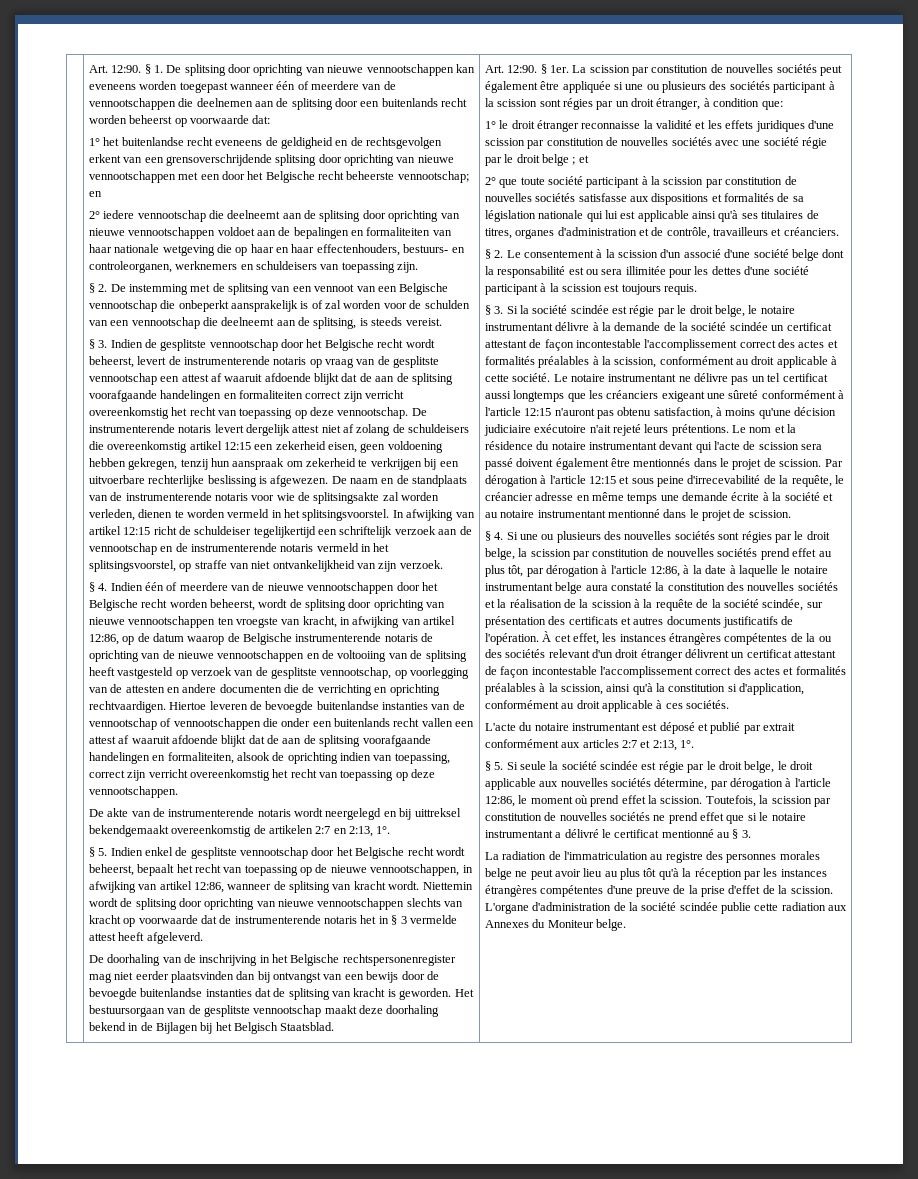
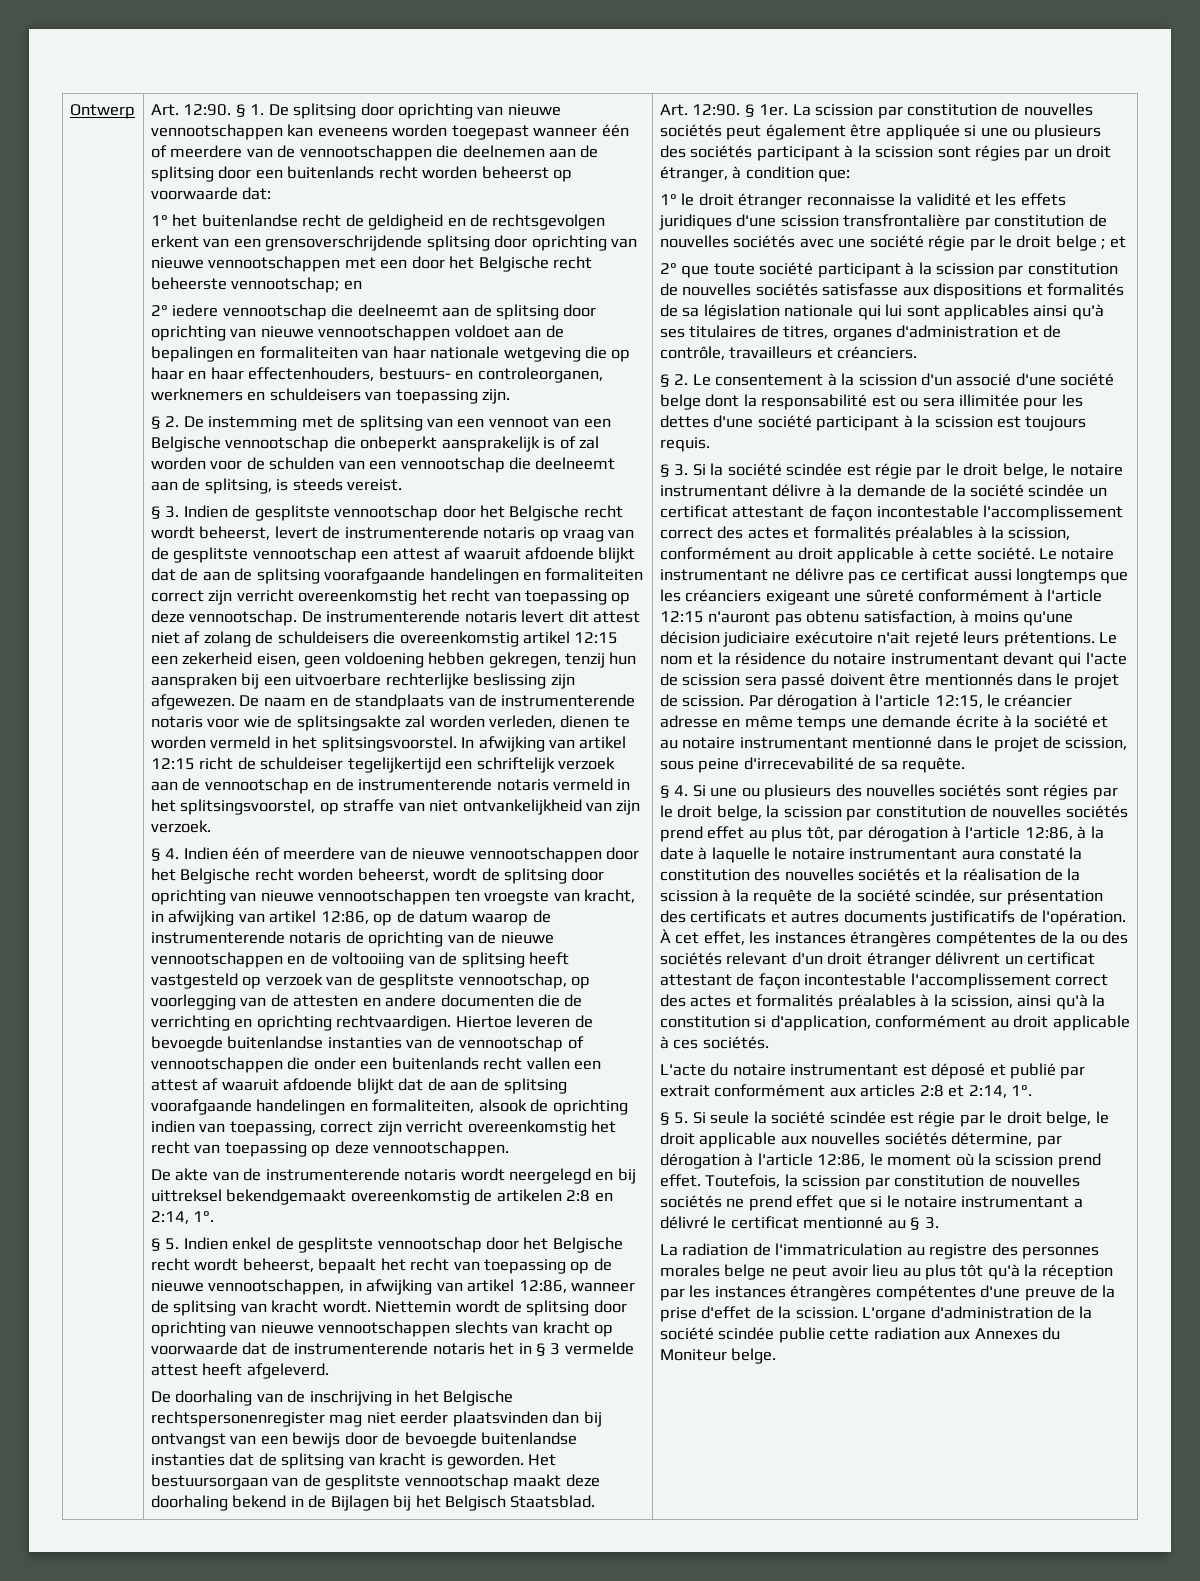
+ Ontwerp
- 1° het buitenlandse recht eveneens de geldigheid en de rechtsgevolgen erkent van een grensoverschrijdende splitsing door oprichting van nieuwe vennootschappen met een door het Belgische recht beheerste vennootschap; en
+ 1° het buitenlandse recht de geldigheid en de rechtsgevolgen erkent van een grensoverschrijdende splitsing door oprichting van nieuwe vennootschappen met een door het Belgische recht beheerste vennootschap; en
- De instrumenterende notaris levert dergelijk attest niet af zolang de schuldeisers die overeenkomstig artikel 12:15 een zekerheid eisen, geen voldoening hebben gekregen, tenzij hun aanspraak om zekerheid te verkrijgen bij een uitvoerbare rechterlijke beslissing is afgewezen.
+ De instrumenterende notaris levert dit attest niet af zolang de schuldeisers die overeenkomstig artikel 12:15 een zekerheid eisen, geen voldoening hebben gekregen, tenzij hun aanspraken bij een uitvoerbare rechterlijke beslissing zijn afgewezen.
- § 4. Indien één of meerdere van de nieuwe vennootschappen door het Belgische recht worden beheerst, wordt de splitsing door oprichting van nieuwe vennootschappen ten vroegste van kracht, in afwijking van artikel 12:86, op de datum waarop de Belgische instrumenterende notaris de oprichting van de nieuwe vennootschappen en de voltooiing van de splitsing heeft vastgesteld op verzoek van de gesplitste vennootschap, op voorlegging van de attesten en andere documenten die de verrichting en oprichting rechtvaardigen.
+ § 4. Indien één of meerdere van de nieuwe vennootschappen door het Belgische recht worden beheerst, wordt de splitsing door oprichting van nieuwe vennootschappen ten vroegste van kracht, in afwijking van artikel 12:86, op de datum waarop de instrumenterende notaris de oprichting van de nieuwe vennootschappen en de voltooiing van de splitsing heeft vastgesteld op verzoek van de gesplitste vennootschap, op voorlegging van de attesten en andere documenten die de verrichting en oprichting rechtvaardigen.
- De akte van de instrumenterende notaris wordt neergelegd en bij uittreksel bekendgemaakt overeenkomstig de artikelen 2:7 en 2:13, 1°.
+ De akte van de instrumenterende notaris wordt neergelegd en bij uittreksel bekendgemaakt overeenkomstig de artikelen 2:8 en 2:14, 1°.
- 1° le droit étranger reconnaisse la validité et les effets juridiques d'une scission par constitution de nouvelles sociétés avec une société régie par le droit belge ; et
+ 1° le droit étranger reconnaisse la validité et les effets juridiques d'une scission transfrontalière par constitution de nouvelles sociétés avec une société régie par le droit belge ; et
- 2° que toute société participant à la scission par constitution de nouvelles sociétés satisfasse aux dispositions et formalités de sa législation nationale qui lui est applicable ainsi qu'à ses titulaires de titres, organes d'administration et de contrôle, travailleurs et créanciers.
+ 2° que toute société participant à la scission par constitution de nouvelles sociétés satisfasse aux dispositions et formalités de sa législation nationale qui lui sont applicables ainsi qu'à ses titulaires de titres, organes d'administration et de contrôle, travailleurs et créanciers.
- Le notaire instrumentant ne délivre pas un tel certificat aussi longtemps que les créanciers exigeant une sûreté conformément à l'article 12:15 n'auront pas obtenu satisfaction, à moins qu'une décision judiciaire exécutoire n'ait rejeté leurs prétentions.
+ Le notaire instrumentant ne délivre pas ce certificat aussi longtemps que les créanciers exigeant une sûreté conformément à l'article 12:15 n'auront pas obtenu satisfaction, à moins qu'une décision judiciaire exécutoire n'ait rejeté leurs prétentions.
- Le nom et la résidence du notaire instrumentant devant qui l'acte de scission sera passé doivent également être mentionnés dans le projet de scission.
+ Le nom et la résidence du notaire instrumentant devant qui l'acte de scission sera passé doivent être mentionnés dans le projet de scission.
- Par dérogation à l'article 12:15 et sous peine d'irrecevabilité de la requête, le créancier adresse en même temps une demande écrite à la société et au notaire instrumentant mentionné dans le projet de scission.
+ Par dérogation à l'article 12:15, le créancier adresse en même temps une demande écrite à la société et au notaire instrumentant mentionné dans le projet de scission, sous peine d'irrecevabilité de sa requête.
- § 4. Si une ou plusieurs des nouvelles sociétés sont régies par le droit belge, la scission par constitution de nouvelles sociétés prend effet au plus tôt, par dérogation à l'article 12:86, à la date à laquelle le notaire instrumentant belge aura constaté la constitution des nouvelles sociétés et la réalisation de la scission à la requête de la société scindée, sur présentation des certificats et autres documents justificatifs de l'opération.
+ § 4. Si une ou plusieurs des nouvelles sociétés sont régies par le droit belge, la scission par constitution de nouvelles sociétés prend effet au plus tôt, par dérogation à l'article 12:86, à la date à laquelle le notaire instrumentant aura constaté la constitution des nouvelles sociétés et la réalisation de la scission à la requête de la société scindée, sur présentation des certificats et autres documents justificatifs de l'opération.
- L'acte du notaire instrumentant est déposé et publié par extrait conformément aux articles 2:7 et 2:13, 1°.
+ L'acte du notaire instrumentant est déposé et publié par extrait conformément aux articles 2:8 et 2:14, 1°.
- § 5. Si seule la société scindée est régie par le droit belge, le droit applicable aux nouvelles sociétés détermine, par dérogation à l'article 12:86, le moment où prend effet la scission.
+ § 5. Si seule la société scindée est régie par le droit belge, le droit applicable aux nouvelles sociétés détermine, par dérogation à l'article 12:86, le moment où la scission prend effet.

